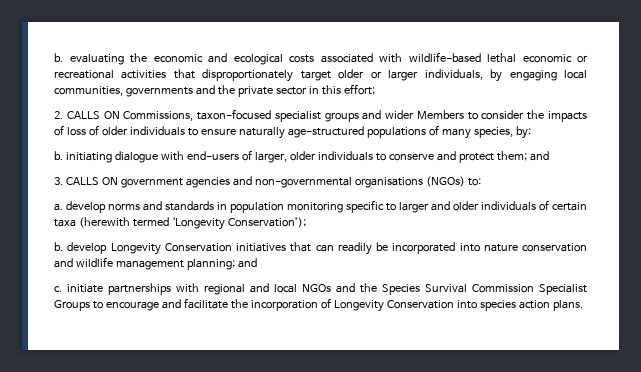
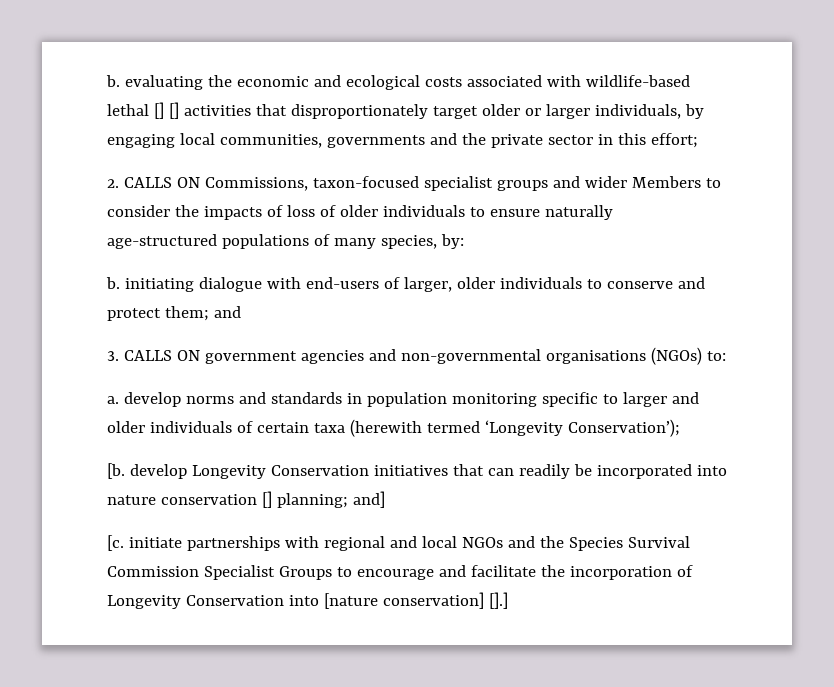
- b. evaluating the economic and ecological costs associated with wildlife-based lethal economic or recreational activities that disproportionately target older or larger individuals, by engaging local communities, governments and the private sector in this effort;
+ b. evaluating the economic and ecological costs associated with wildlife-based lethal [] [] activities that disproportionately target older or larger individuals, by engaging local communities, governments and the private sector in this effort;
- b. develop Longevity Conservation initiatives that can readily be incorporated into nature conservation and wildlife management planning; and
- c. initiate partnerships with regional and local NGOs and the Species Survival Commission Specialist Groups to encourage and facilitate the incorporation of Longevity Conservation into species action plans.
+ [b. develop Longevity Conservation initiatives that can readily be incorporated into nature conservation [] planning; and]
+ [c. initiate partnerships with regional and local NGOs and the Species Survival Commission Specialist Groups to encourage and facilitate the incorporation of Longevity Conservation into [nature conservation] [].]

